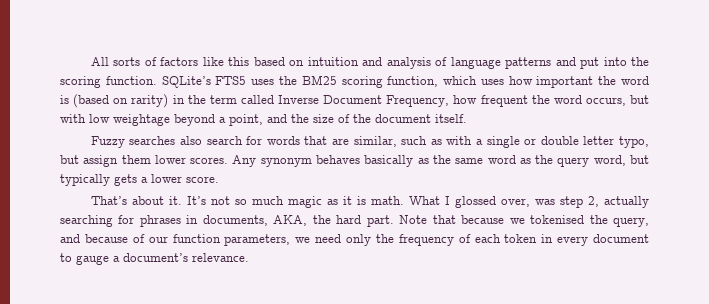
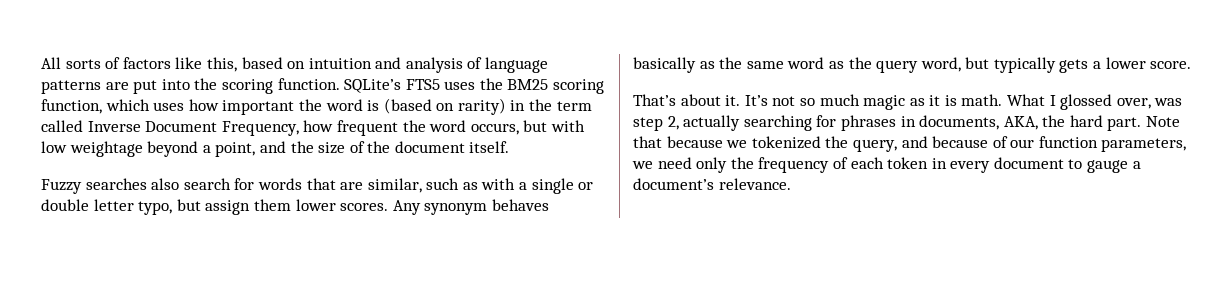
- All sorts of factors like this based on intuition and analysis of language patterns and put into the scoring function.
+ All sorts of factors like this, based on intuition and analysis of language patterns are put into the scoring function.
- Note that because we tokenised the query, and because of our function parameters, we need only the frequency of each token in every document to gauge a document’s relevance.
+ Note that because we tokenized the query, and because of our function parameters, we need only the frequency of each token in every document to gauge a document’s relevance.

